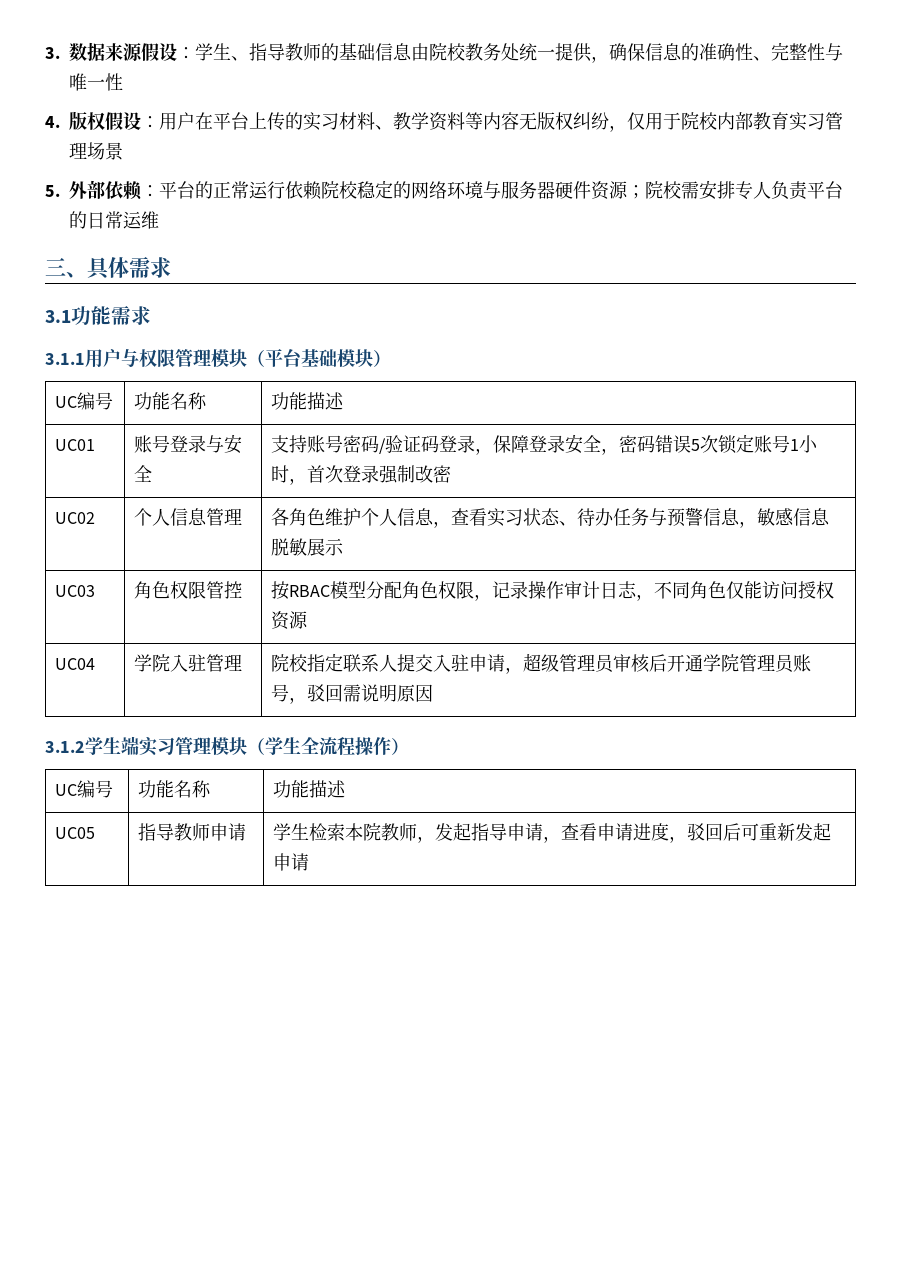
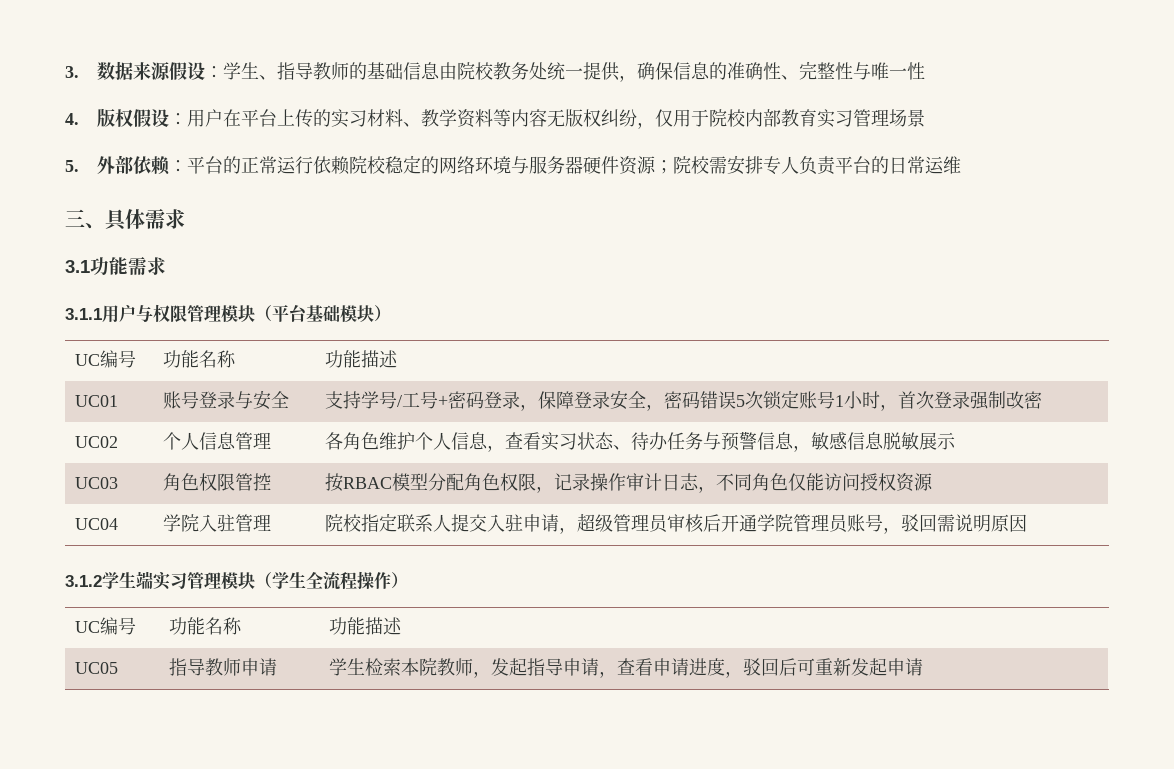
- UC01 | 账号登录与安全 | 支持账号密码/验证码登录，保障登录安全，密码错误5次锁定账号1小时，首次登录强制改密
+ UC01 | 账号登录与安全 | 支持学号/工号+密码登录，保障登录安全，密码错误5次锁定账号1小时，首次登录强制改密

